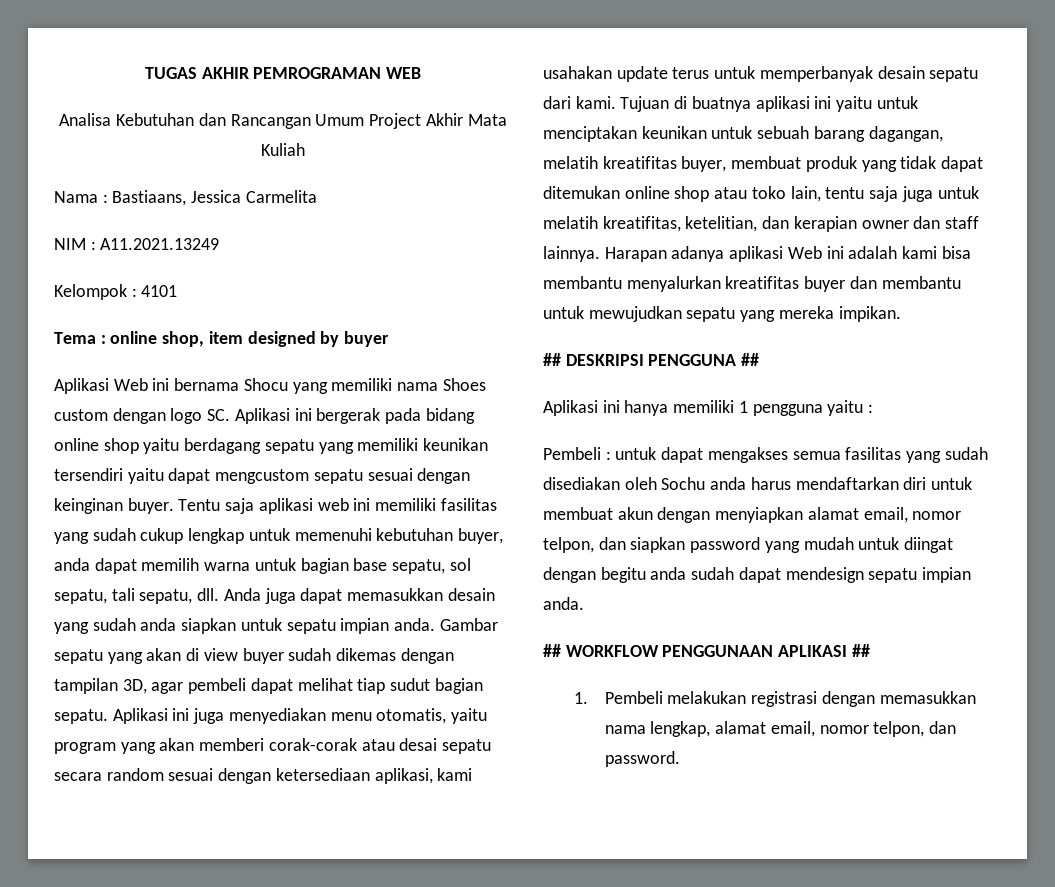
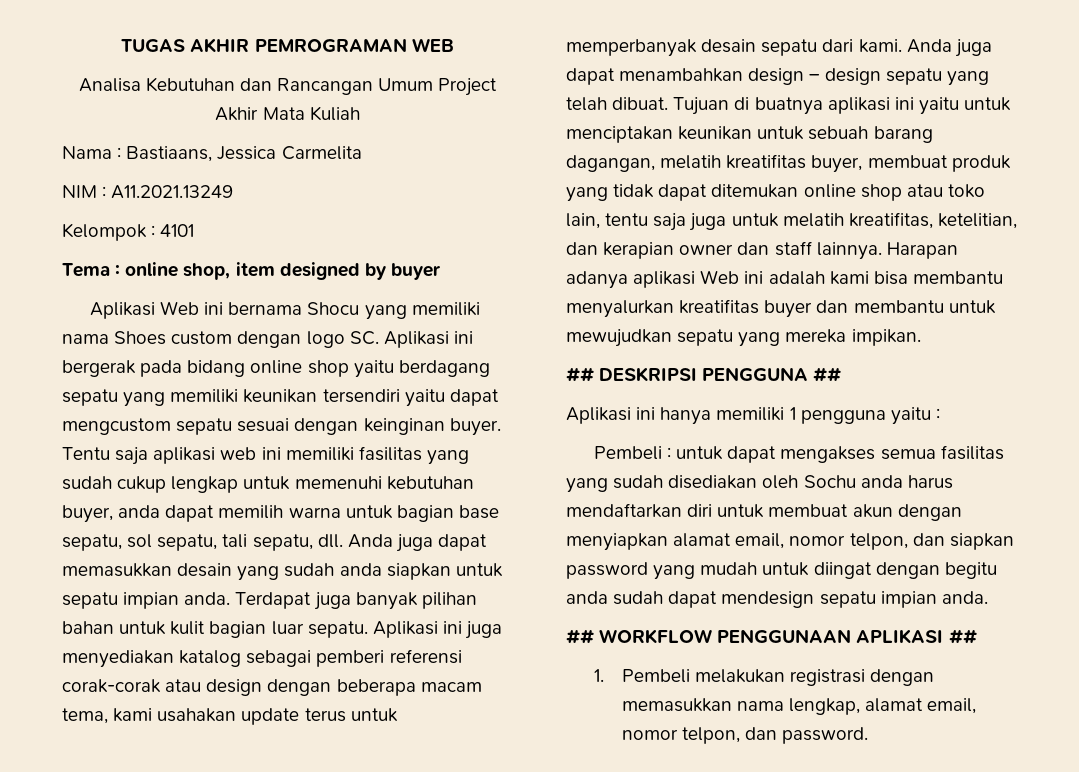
- Gambar sepatu yang akan di view buyer sudah dikemas dengan tampilan 3D, agar pembeli dapat melihat tiap sudut bagian sepatu.
+ Terdapat juga banyak pilihan bahan untuk kulit bagian luar sepatu.
- Aplikasi ini juga menyediakan menu otomatis, yaitu program yang akan memberi corak-corak atau desai sepatu secara random sesuai dengan ketersediaan aplikasi, kami usahakan update terus untuk memperbanyak desain sepatu dari kami.
+ Aplikasi ini juga menyediakan katalog sebagai pemberi referensi corak-corak atau design dengan beberapa macam tema, kami usahakan update terus untuk memperbanyak desain sepatu dari kami.
+ Anda juga dapat menambahkan design – design sepatu yang telah dibuat.

